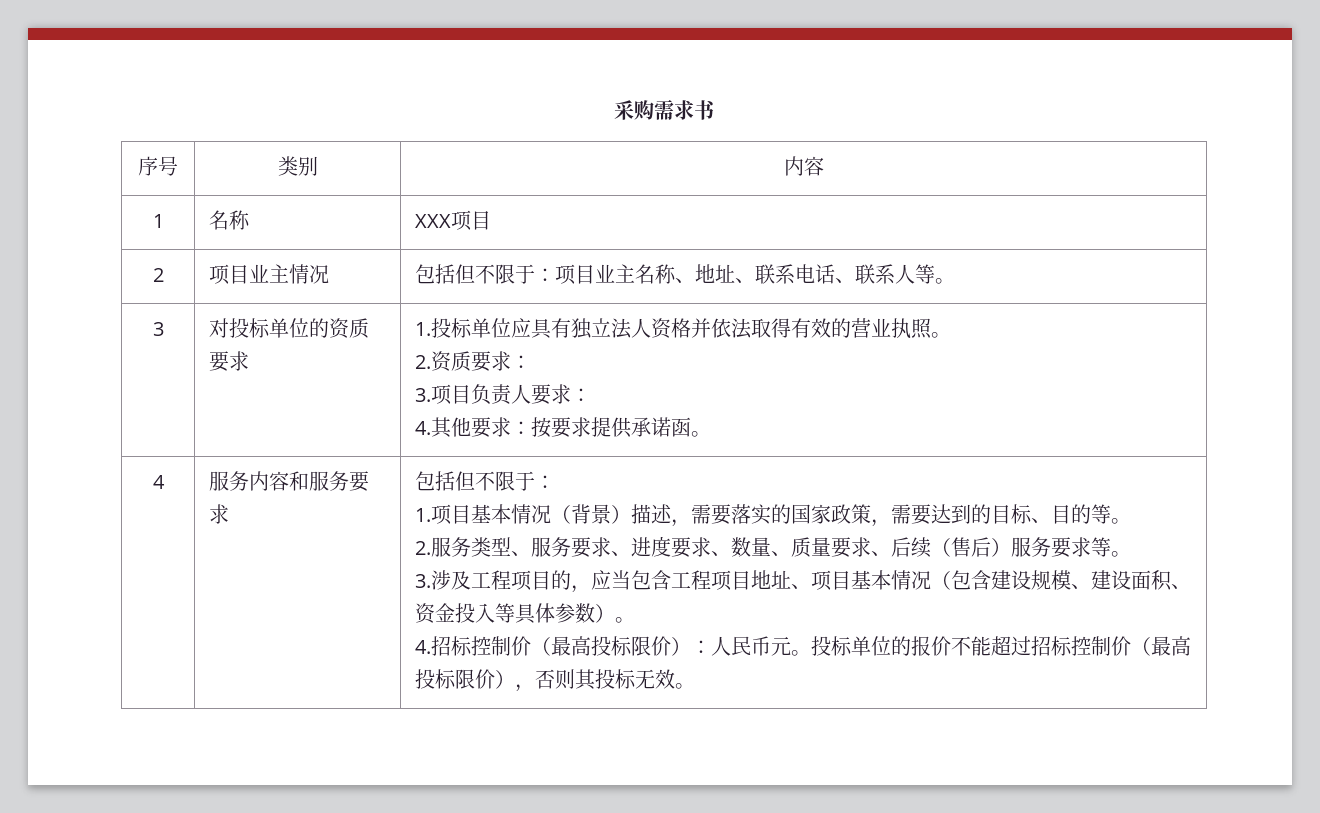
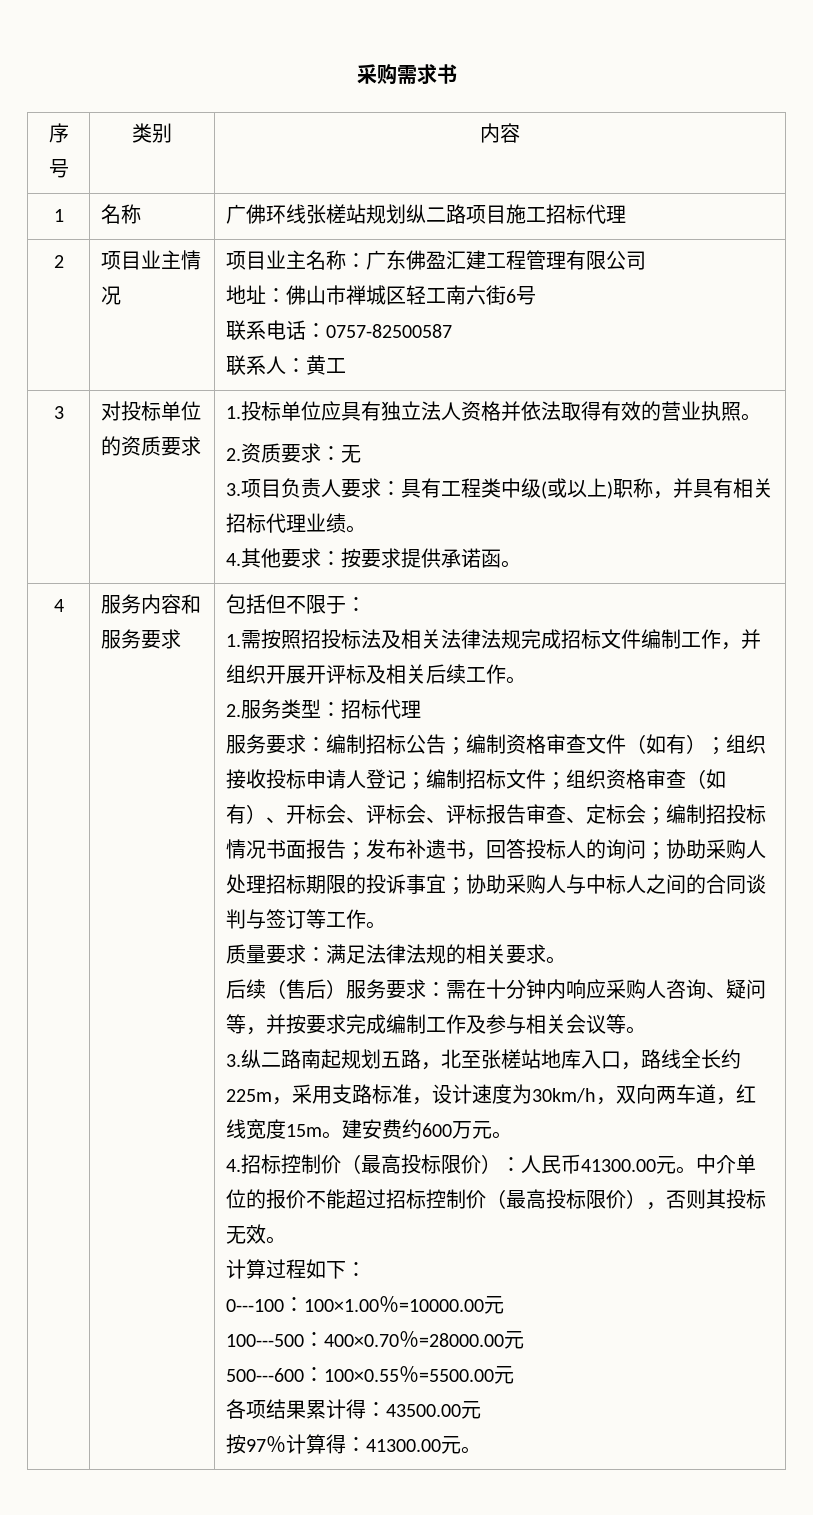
- 1 | 名称 | XXX项目
- 2 | 项目业主情况 | 包括但不限于：项目业主名称、地址、联系电话、联系人等。
+ 1 | 名称 | 广佛环线张槎站规划纵二路项目施工招标代理
+ 2 | 项目业主情况 | 项目业主名称：广东佛盈汇建工程管理有限公司
+ 地址：佛山市禅城区轻工南六街6号
+ 联系电话：0757-82500587
+ 联系人：黄工
- 2.资质要求：
+ 2.资质要求：无
- 3.项目负责人要求：
+ 3.项目负责人要求：具有工程类中级(或以上)职称，并具有相关招标代理业绩。
- 1.项目基本情况（背景）描述，需要落实的国家政策，需要达到的目标、目的等。
- 2.服务类型、服务要求、进度要求、数量、质量要求、后续（售后）服务要求等。
- 3.涉及工程项目的，应当包含工程项目地址、项目基本情况（包含建设规模、建设面积、资金投入等具体参数）。
+ 1.需按照招投标法及相关法律法规完成招标文件编制工作，并组织开展开评标及相关后续工作。
+ 2.服务类型：招标代理
+ 服务要求：编制招标公告；编制资格审查文件（如有）；组织接收投标申请人登记；编制招标文件；组织资格审查（如有）、开标会、评标会、评标报告审查、定标会；编制招投标情况书面报告；发布补遗书，回答投标人的询问；协助采购人处理招标期限的投诉事宜；协助采购人与中标人之间的合同谈判与签订等工作。
+ 质量要求：满足法律法规的相关要求。
+ 后续（售后）服务要求：需在十分钟内响应采购人咨询、疑问等，并按要求完成编制工作及参与相关会议等。
+ 3.纵二路南起规划五路，北至张槎站地库入口，路线全长约225m，采用支路标准，设计速度为30km/h，双向两车道，红线宽度15m。建安费约600万元。
- 4.招标控制价（最高投标限价）：人民币元。投标单位的报价不能超过招标控制价（最高投标限价），否则其投标无效。
+ 4.招标控制价（最高投标限价）：人民币41300.00元。中介单位的报价不能超过招标控制价（最高投标限价），否则其投标无效。
+ 计算过程如下：
+ 0---100：100×1.00％=10000.00元
+ 100---500：400×0.70％=28000.00元
+ 500---600：100×0.55％=5500.00元
+ 各项结果累计得：43500.00元
+ 按97％计算得：41300.00元。

